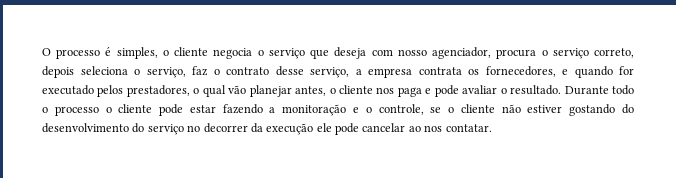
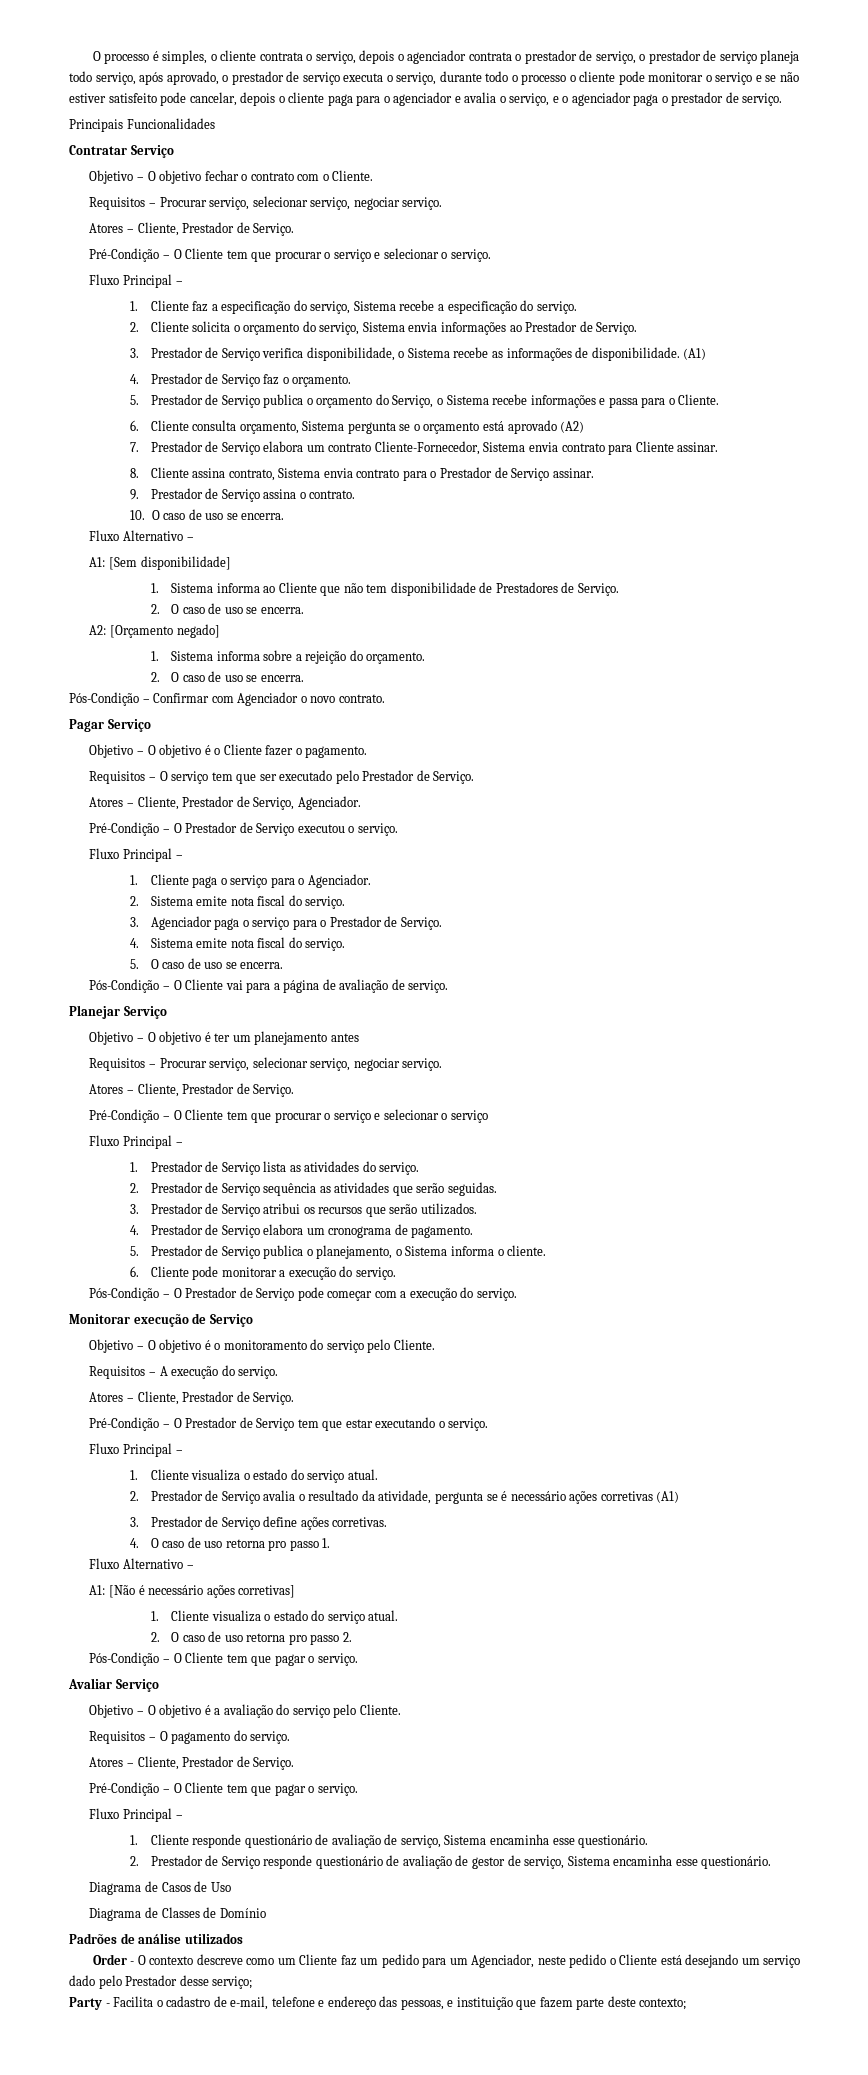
- O processo é simples, o cliente negocia o serviço que deseja com nosso agenciador, procura o serviço correto, depois seleciona o serviço, faz o contrato desse serviço, a empresa contrata os fornecedores, e quando for executado pelos prestadores, o qual vão planejar antes, o cliente nos paga e pode avaliar o resultado. Durante todo o processo o cliente pode estar fazendo a monitoração e o controle, se o cliente não estiver gostando do desenvolvimento do serviço no decorrer da execução ele pode cancelar ao nos contatar.
+ O processo é simples, o cliente contrata o serviço, depois o agenciador contrata o prestador de serviço, o prestador de serviço planeja todo serviço, após aprovado, o prestador de serviço executa o serviço, durante todo o processo o cliente pode monitorar o serviço e se não estiver satisfeito pode cancelar, depois o cliente paga para o agenciador e avalia o serviço, e o agenciador paga o prestador de serviço.
+ Principais Funcionalidades
+ Contratar Serviço
+ Objetivo – O objetivo fechar o contrato com o Cliente.
+ Requisitos – Procurar serviço, selecionar serviço, negociar serviço.
+ Atores – Cliente, Prestador de Serviço.
+ Pré-Condição – O Cliente tem que procurar o serviço e selecionar o serviço.
+ Fluxo Principal –
+ 1. Cliente faz a especificação do serviço, Sistema recebe a especificação do serviço.
+ 2. Cliente solicita o orçamento do serviço, Sistema envia informações ao Prestador de Serviço.
+ 3. Prestador de Serviço verifica disponibilidade, o Sistema recebe as informações de disponibilidade. (A1)
+ 4. Prestador de Serviço faz o orçamento.
+ 5. Prestador de Serviço publica o orçamento do Serviço, o Sistema recebe informações e passa para o Cliente.
+ 6. Cliente consulta orçamento, Sistema pergunta se o orçamento está aprovado (A2)
+ 7. Prestador de Serviço elabora um contrato Cliente-Fornecedor, Sistema envia contrato para Cliente assinar.
+ 8. Cliente assina contrato, Sistema envia contrato para o Prestador de Serviço assinar.
+ 9. Prestador de Serviço assina o contrato.
+ 10. O caso de uso se encerra.
+ Fluxo Alternativo –
+ A1: [Sem disponibilidade]
+ 1. Sistema informa ao Cliente que não tem disponibilidade de Prestadores de Serviço.
+ 2. O caso de uso se encerra.
+ A2: [Orçamento negado]
+ 1. Sistema informa sobre a rejeição do orçamento.
+ 2. O caso de uso se encerra.
+ Pós-Condição – Confirmar com Agenciador o novo contrato.
+ Pagar Serviço
+ Objetivo – O objetivo é o Cliente fazer o pagamento.
+ Requisitos – O serviço tem que ser executado pelo Prestador de Serviço.
+ Atores – Cliente, Prestador de Serviço, Agenciador.
+ Pré-Condição – O Prestador de Serviço executou o serviço.
+ Fluxo Principal –
+ 1. Cliente paga o serviço para o Agenciador.
+ 2. Sistema emite nota fiscal do serviço.
+ 3. Agenciador paga o serviço para o Prestador de Serviço.
+ 4. Sistema emite nota fiscal do serviço.
+ 5. O caso de uso se encerra.
+ Pós-Condição – O Cliente vai para a página de avaliação de serviço.
+ Planejar Serviço
+ Objetivo – O objetivo é ter um planejamento antes
+ Requisitos – Procurar serviço, selecionar serviço, negociar serviço.
+ Atores – Cliente, Prestador de Serviço.
+ Pré-Condição – O Cliente tem que procurar o serviço e selecionar o serviço
+ Fluxo Principal –
+ 1. Prestador de Serviço lista as atividades do serviço.
+ 2. Prestador de Serviço sequência as atividades que serão seguidas.
+ 3. Prestador de Serviço atribui os recursos que serão utilizados.
+ 4. Prestador de Serviço elabora um cronograma de pagamento.
+ 5. Prestador de Serviço publica o planejamento, o Sistema informa o cliente.
+ 6. Cliente pode monitorar a execução do serviço.
+ Pós-Condição – O Prestador de Serviço pode começar com a execução do serviço.
+ Monitorar execução de Serviço
+ Objetivo – O objetivo é o monitoramento do serviço pelo Cliente.
+ Requisitos – A execução do serviço.
+ Atores – Cliente, Prestador de Serviço.
+ Pré-Condição – O Prestador de Serviço tem que estar executando o serviço.
+ Fluxo Principal –
+ 1. Cliente visualiza o estado do serviço atual.
+ 2. Prestador de Serviço avalia o resultado da atividade, pergunta se é necessário ações corretivas (A1)
+ 3. Prestador de Serviço define ações corretivas.
+ 4. O caso de uso retorna pro passo 1.
+ Fluxo Alternativo –
+ A1: [Não é necessário ações corretivas]
+ 1. Cliente visualiza o estado do serviço atual.
+ 2. O caso de uso retorna pro passo 2.
+ Pós-Condição – O Cliente tem que pagar o serviço.
+ Avaliar Serviço
+ Objetivo – O objetivo é a avaliação do serviço pelo Cliente.
+ Requisitos – O pagamento do serviço.
+ Atores – Cliente, Prestador de Serviço.
+ Pré-Condição – O Cliente tem que pagar o serviço.
+ Fluxo Principal –
+ 1. Cliente responde questionário de avaliação de serviço, Sistema encaminha esse questionário.
+ 2. Prestador de Serviço responde questionário de avaliação de gestor de serviço, Sistema encaminha esse questionário.
+ Diagrama de Casos de Uso
+ Diagrama de Classes de Domínio
+ Padrões de análise utilizados
+ Order - O contexto descreve como um Cliente faz um pedido para um Agenciador, neste pedido o Cliente está desejando um serviço dado pelo Prestador desse serviço;
+ Party - Facilita o cadastro de e-mail, telefone e endereço das pessoas, e instituição que fazem parte deste contexto;

